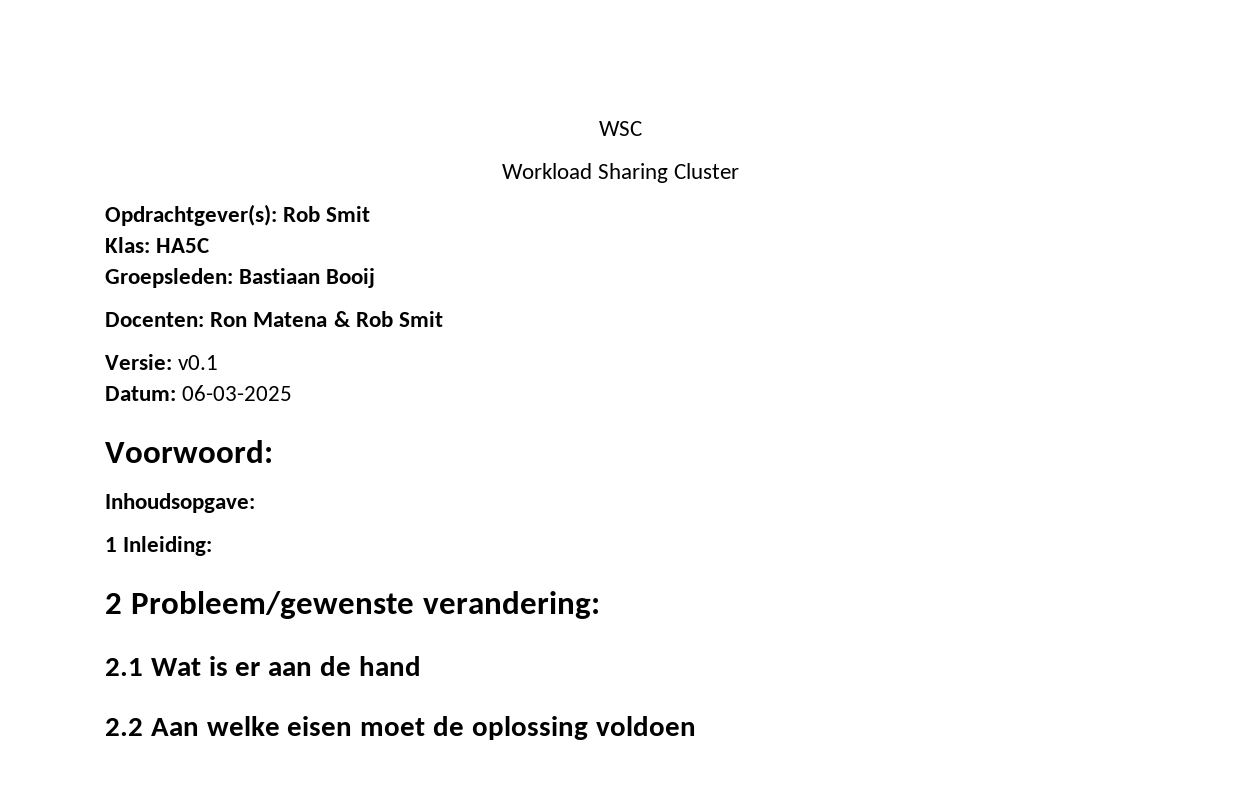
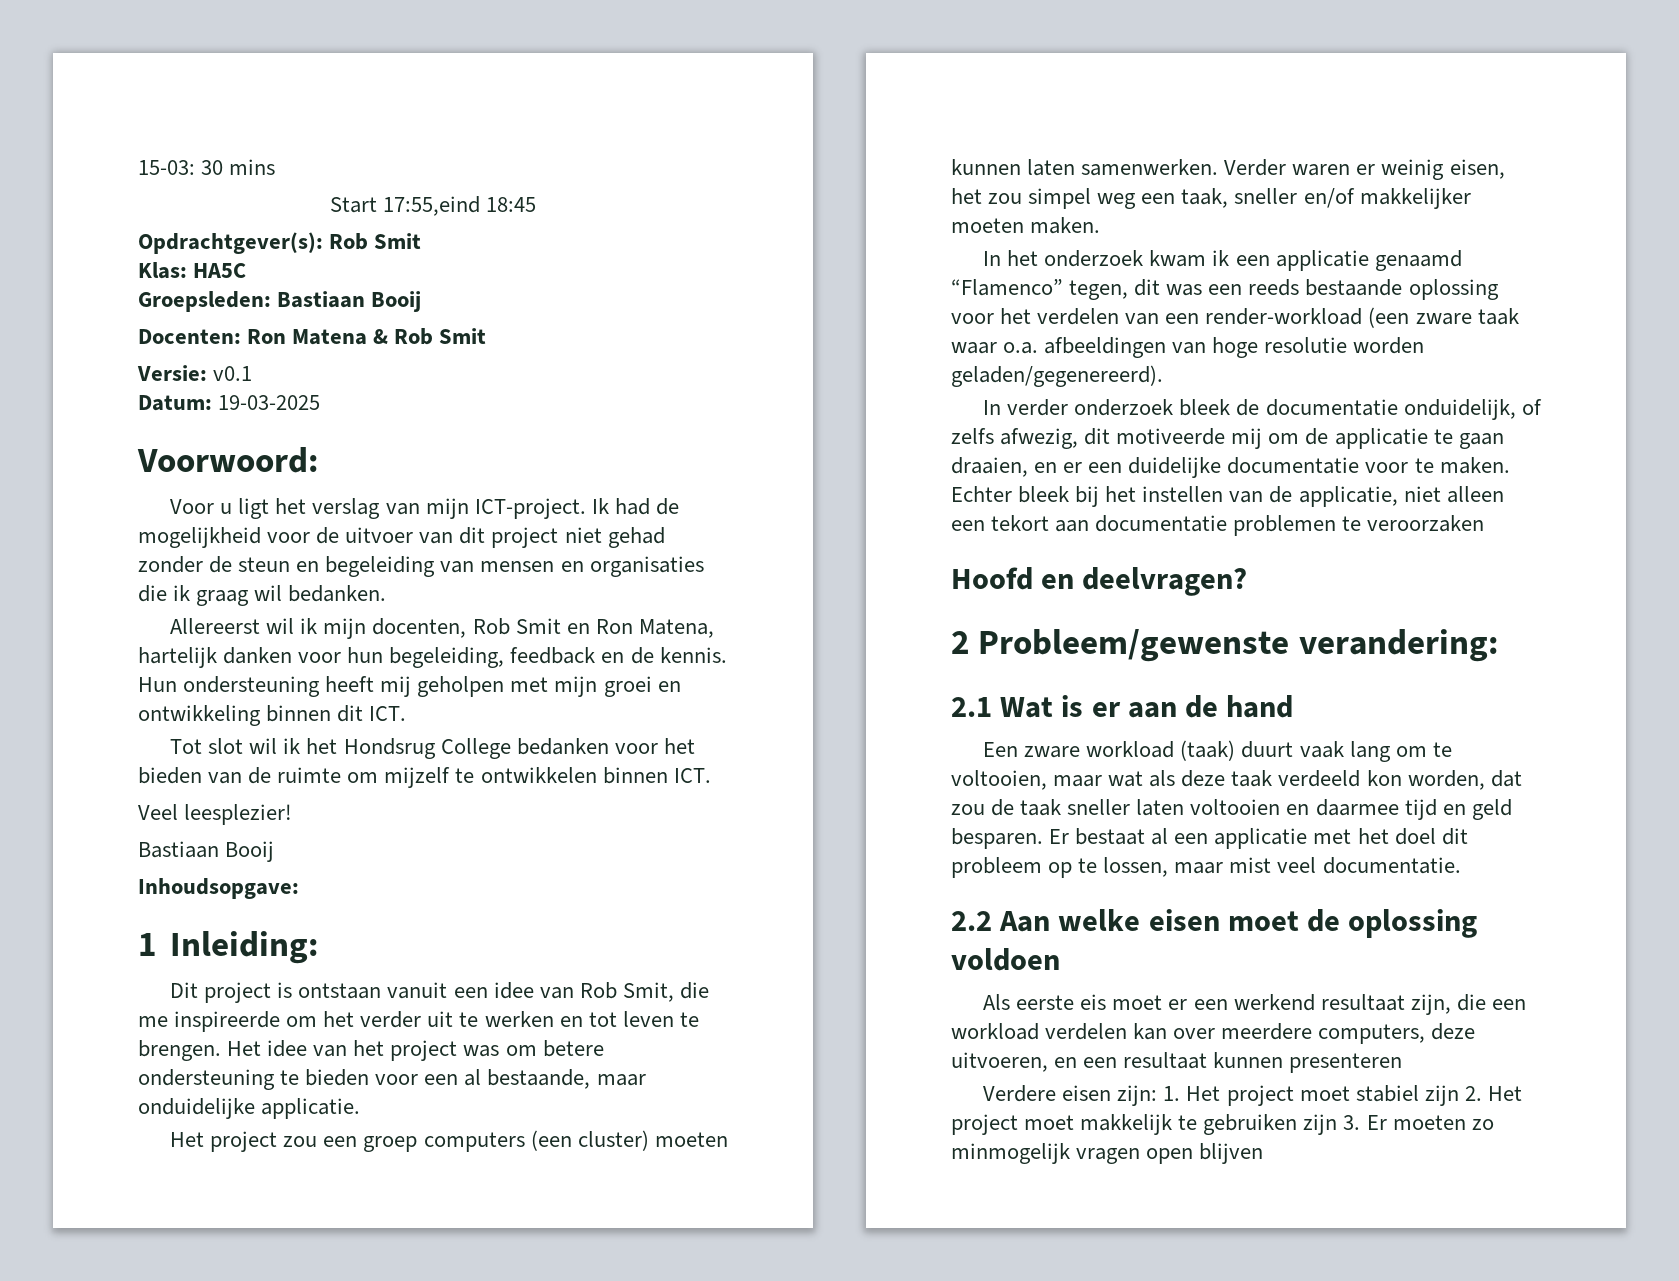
- WSC
- Workload Sharing Cluster
+ 15-03: 30 mins
+ Start 17:55,eind 18:45
- Datum: 06-03-2025
+ Datum: 19-03-2025
+ Voor u ligt het verslag van mijn ICT-project. Ik had de mogelijkheid voor de uitvoer van dit project niet gehad zonder de steun en begeleiding van mensen en organisaties die ik graag wil bedanken.
+ Allereerst wil ik mijn docenten, Rob Smit en Ron Matena, hartelijk danken voor hun begeleiding, feedback en de kennis. Hun ondersteuning heeft mij geholpen met mijn groei en ontwikkeling binnen dit ICT.
+ Tot slot wil ik het Hondsrug College bedanken voor het bieden van de ruimte om mijzelf te ontwikkelen binnen ICT.
+ Veel leesplezier!
+ Bastiaan Booij
  Inhoudsopgave:
  1 Inleiding:
+ Dit project is ontstaan vanuit een idee van Rob Smit, die me inspireerde om het verder uit te werken en tot leven te brengen. Het idee van het project was om betere ondersteuning te bieden voor een al bestaande, maar onduidelijke applicatie.
+ Het project zou een groep computers (een cluster) moeten kunnen laten samenwerken. Verder waren er weinig eisen, het zou simpel weg een taak, sneller en/of makkelijker moeten maken.
+ In het onderzoek kwam ik een applicatie genaamd “Flamenco” tegen, dit was een reeds bestaande oplossing voor het verdelen van een render-workload (een zware taak waar o.a. afbeeldingen van hoge resolutie worden geladen/gegenereerd).
+ In verder onderzoek bleek de documentatie onduidelijk, of zelfs afwezig, dit motiveerde mij om de applicatie te gaan draaien, en er een duidelijke documentatie voor te maken. Echter bleek bij het instellen van de applicatie, niet alleen een tekort aan documentatie problemen te veroorzaken
+ Hoofd en deelvragen?
+ Een zware workload (taak) duurt vaak lang om te voltooien, maar wat als deze taak verdeeld kon worden, dat zou de taak sneller laten voltooien en daarmee tijd en geld besparen. Er bestaat al een applicatie met het doel dit probleem op te lossen, maar mist veel documentatie.
+ Als eerste eis moet er een werkend resultaat zijn, die een workload verdelen kan over meerdere computers, deze uitvoeren, en een resultaat kunnen presenteren
+ Verdere eisen zijn: 1. Het project moet stabiel zijn 2. Het project moet makkelijk te gebruiken zijn 3. Er moeten zo minmogelijk vragen open blijven

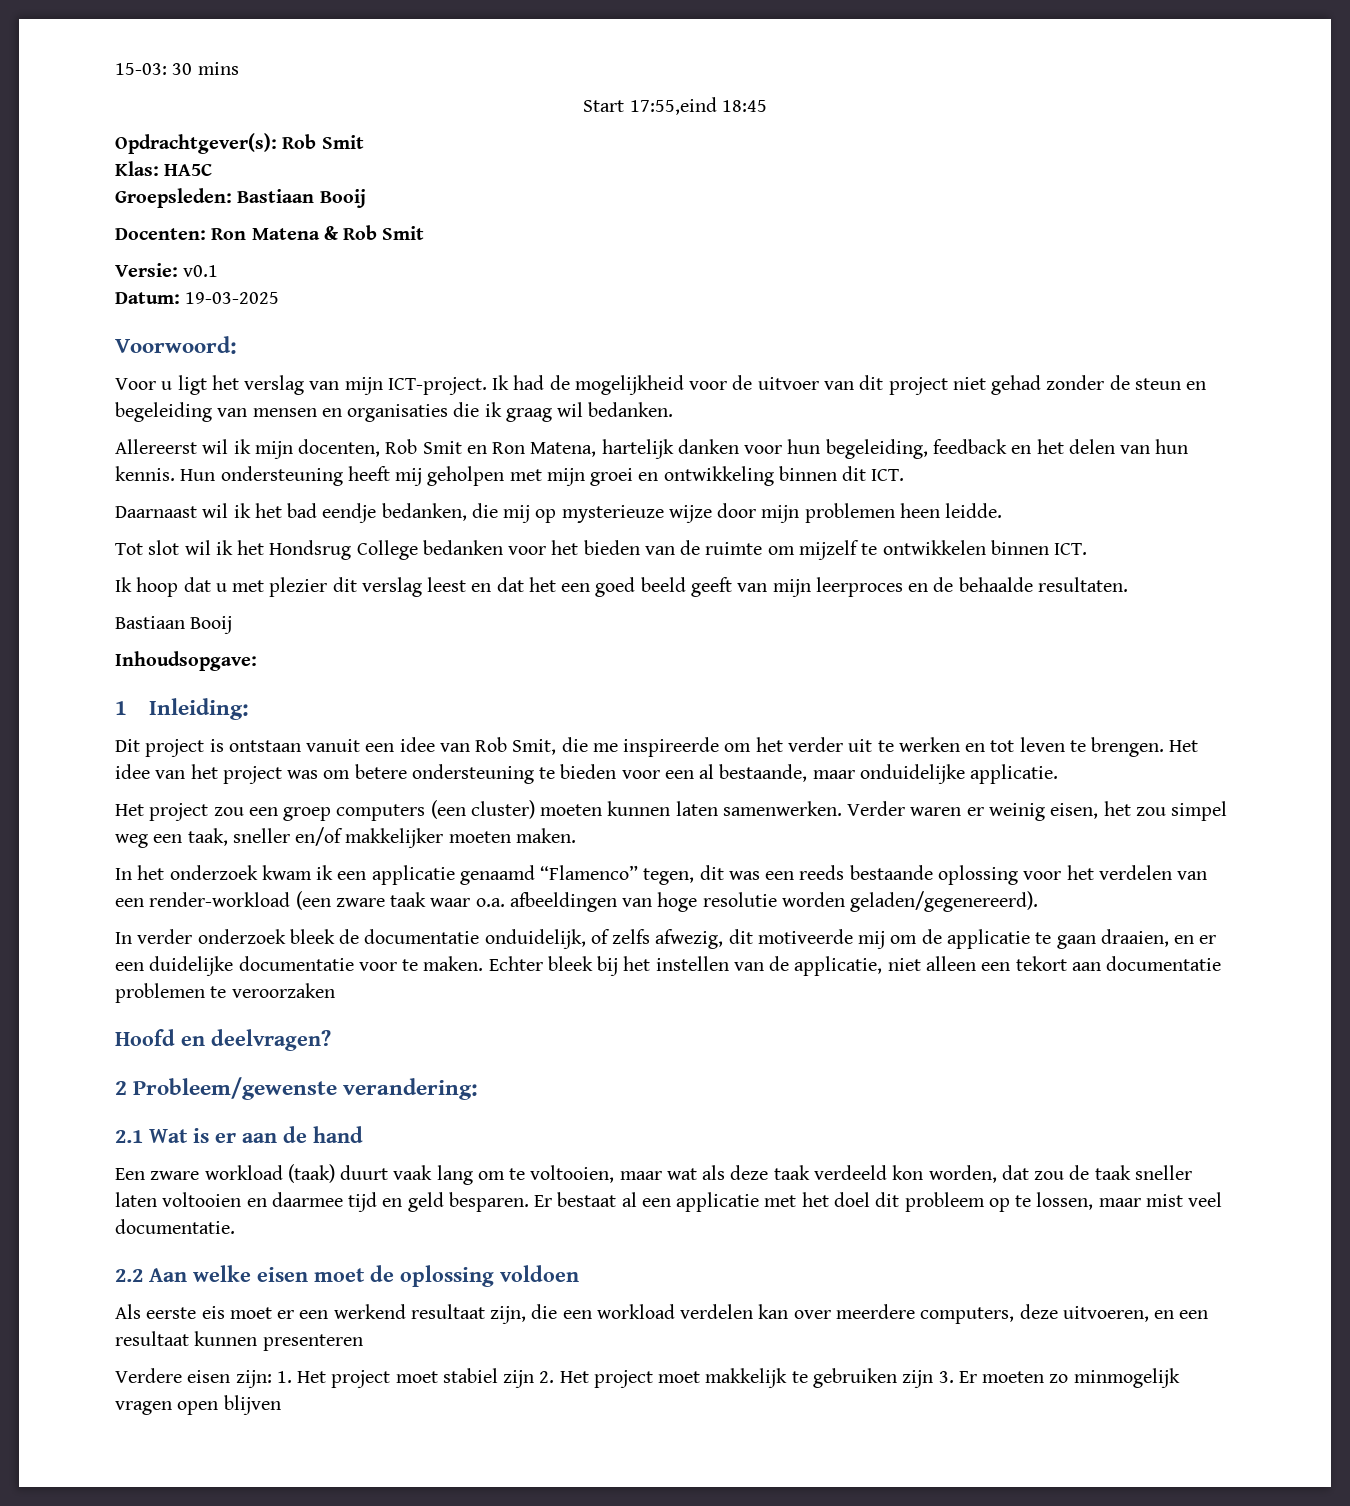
- Allereerst wil ik mijn docenten, Rob Smit en Ron Matena, hartelijk danken voor hun begeleiding, feedback en de kennis.
+ Allereerst wil ik mijn docenten, Rob Smit en Ron Matena, hartelijk danken voor hun begeleiding, feedback en het delen van hun kennis.
+ Daarnaast wil ik het bad eendje bedanken, die mij op mysterieuze wijze door mijn problemen heen leidde.
- Veel leesplezier!
+ Ik hoop dat u met plezier dit verslag leest en dat het een goed beeld geeft van mijn leerproces en de behaalde resultaten.

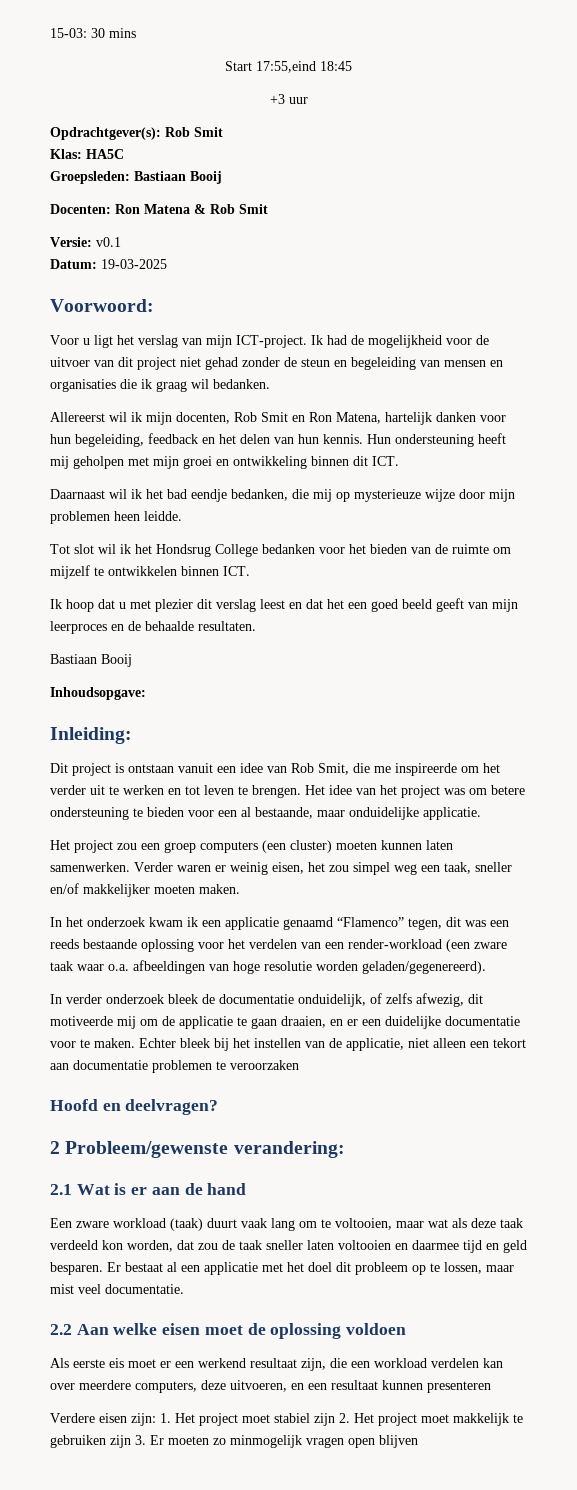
+ +3 uur
- 1 Inleiding:
+ Inleiding:

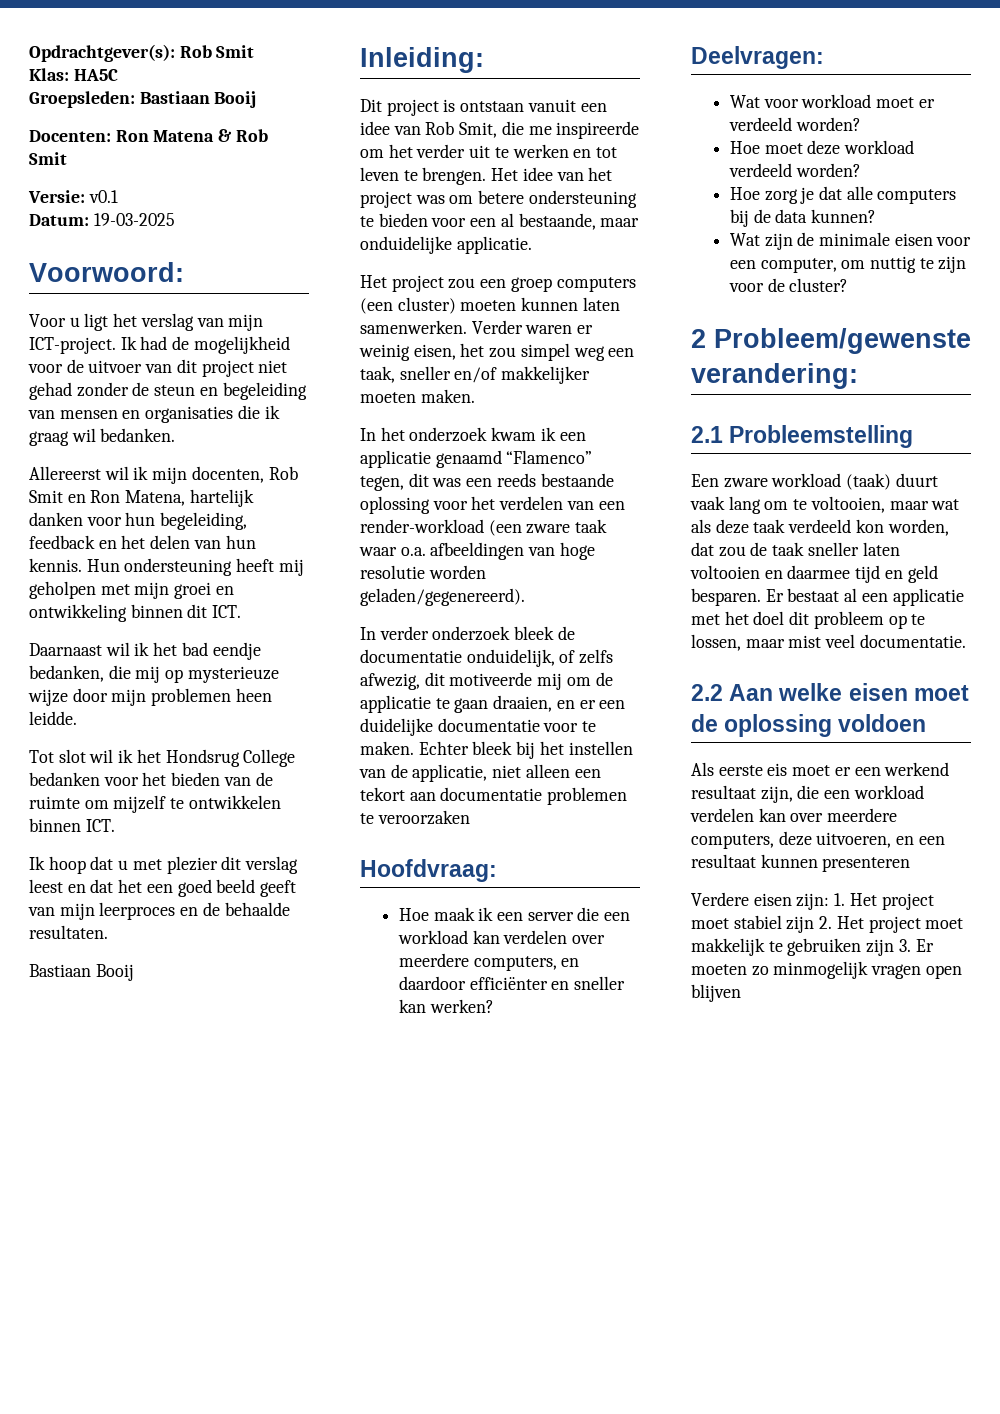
- 15-03: 30 mins
- Start 17:55,eind 18:45
- +3 uur
- Inhoudsopgave:
- Hoofd en deelvragen?
+ Hoofdvraag:
+ Hoe maak ik een server die een workload kan verdelen over meerdere computers, en daardoor efficiënter en sneller kan werken?
+ Deelvragen:
+ Wat voor workload moet er verdeeld worden?
+ Hoe moet deze workload verdeeld worden?
+ Hoe zorg je dat alle computers bij de data kunnen?
+ Wat zijn de minimale eisen voor een computer, om nuttig te zijn voor de cluster?
  2 Probleem/gewenste verandering:
- 2.1 Wat is er aan de hand
+ 2.1 Probleemstelling

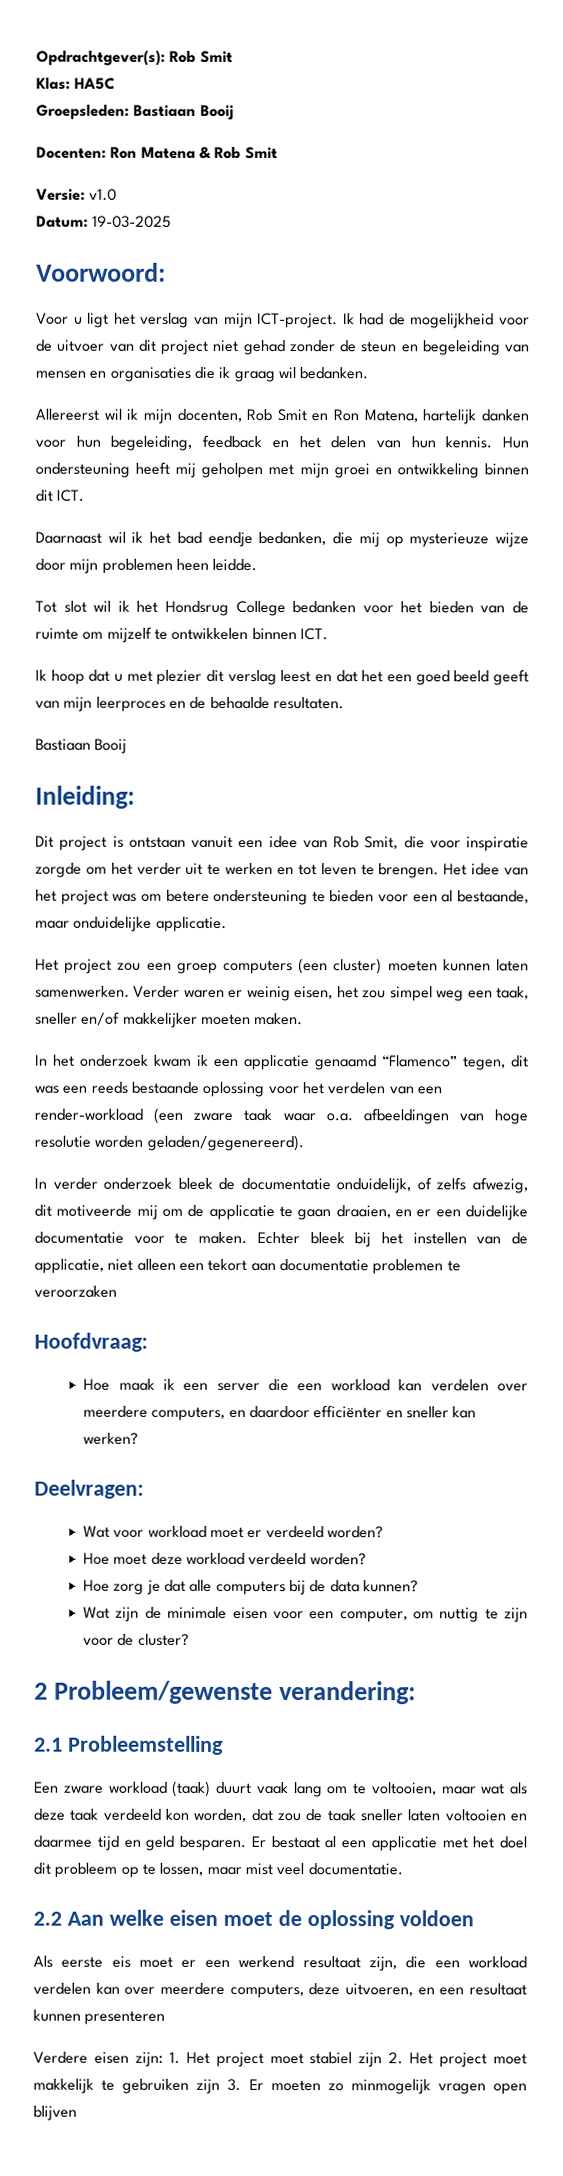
- Versie: v0.1
+ Versie: v1.0
- Dit project is ontstaan vanuit een idee van Rob Smit, die me inspireerde om het verder uit te werken en tot leven te brengen.
+ Dit project is ontstaan vanuit een idee van Rob Smit, die voor inspiratie zorgde om het verder uit te werken en tot leven te brengen.

